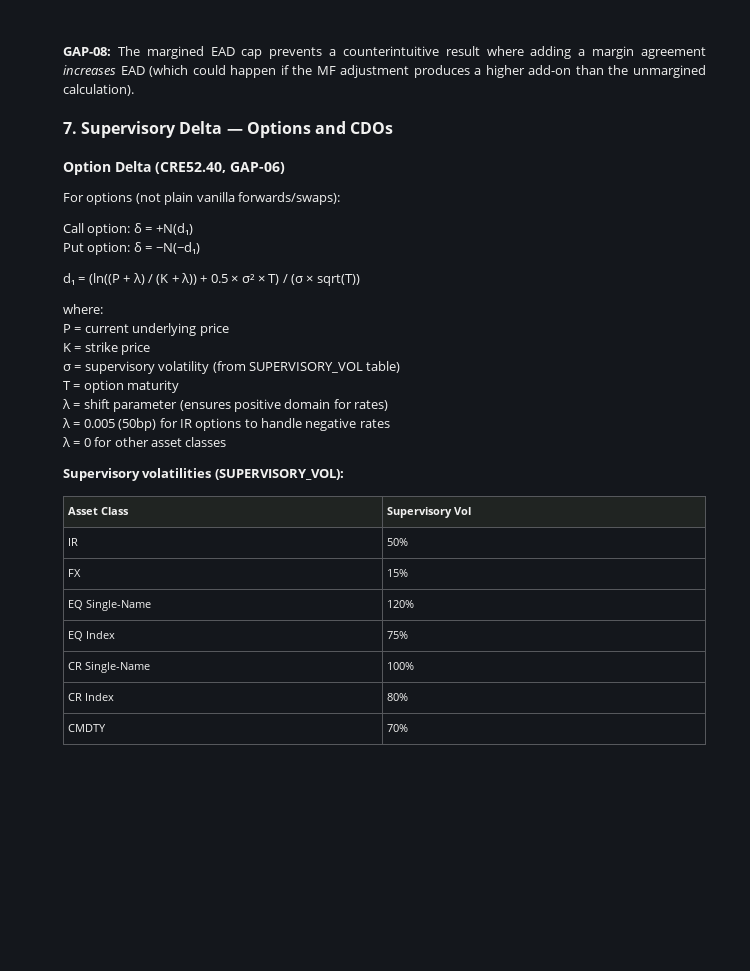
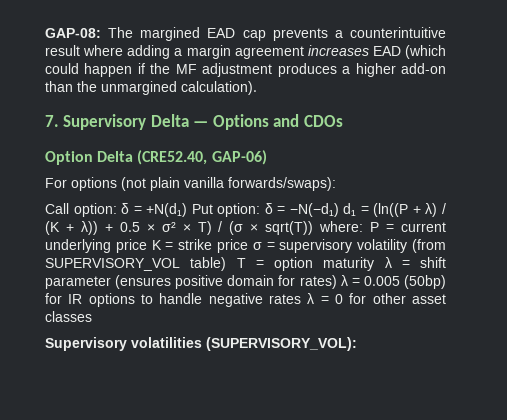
- δ = +N(d₁)
- Put option:
+ δ = +N(d₁) Put option:
- δ = −N(−d₁)
- d₁ = (ln((P + λ) / (K + λ)) + 0.5 × σ² × T) / (σ × sqrt(T))
- where:
- P = current underlying price
- K = strike price
- σ = supervisory volatility (from SUPERVISORY_VOL table)
- T = option maturity
- λ = shift parameter (ensures positive domain for rates)
- λ = 0.005 (50bp) for IR options to handle negative rates
- λ = 0 for other asset classes
+ δ = −N(−d₁) d₁ = (ln((P + λ) / (K + λ)) + 0.5 × σ² × T) / (σ × sqrt(T)) where: P = current underlying price K = strike price σ = supervisory volatility (from SUPERVISORY_VOL table) T = option maturity λ = shift parameter (ensures positive domain for rates) λ = 0.005 (50bp) for IR options to handle negative rates λ = 0 for other asset classes
- Asset Class | Supervisory Vol
- IR | 50%
- FX | 15%
- EQ Single-Name | 120%
- EQ Index | 75%
- CR Single-Name | 100%
- CR Index | 80%
- CMDTY | 70%

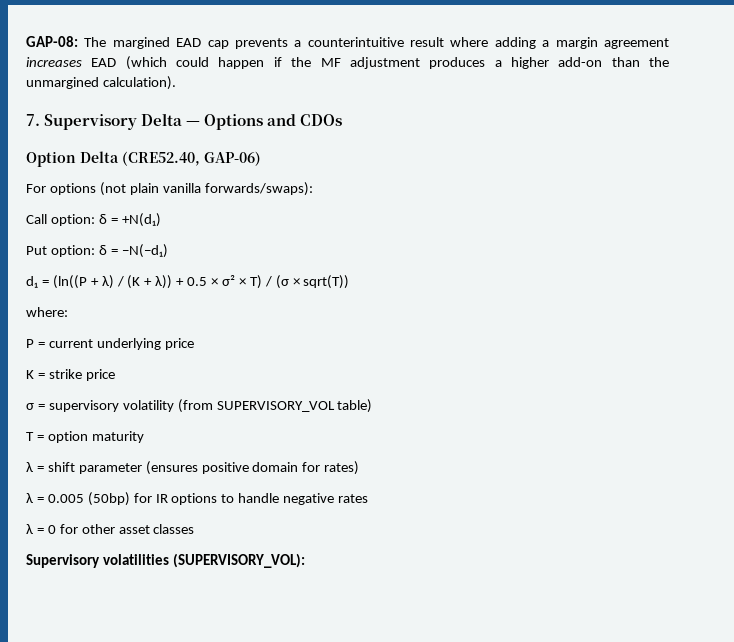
- δ = +N(d₁) Put option:
+ δ = +N(d₁)
+ Put option:
- δ = −N(−d₁) d₁ = (ln((P + λ) / (K + λ)) + 0.5 × σ² × T) / (σ × sqrt(T)) where: P = current underlying price K = strike price σ = supervisory volatility (from SUPERVISORY_VOL table) T = option maturity λ = shift parameter (ensures positive domain for rates) λ = 0.005 (50bp) for IR options to handle negative rates λ = 0 for other asset classes
+ δ = −N(−d₁)
+ d₁ = (ln((P + λ) / (K + λ)) + 0.5 × σ² × T) / (σ × sqrt(T))
+ where:
+ P = current underlying price
+ K = strike price
+ σ = supervisory volatility (from SUPERVISORY_VOL table)
+ T = option maturity
+ λ = shift parameter (ensures positive domain for rates)
+ λ = 0.005 (50bp) for IR options to handle negative rates
+ λ = 0 for other asset classes

